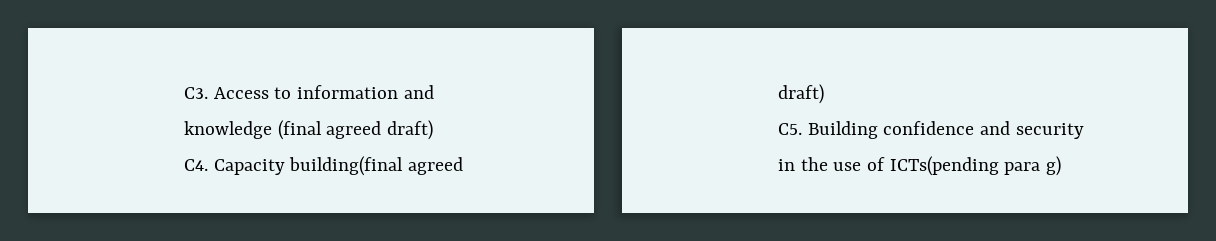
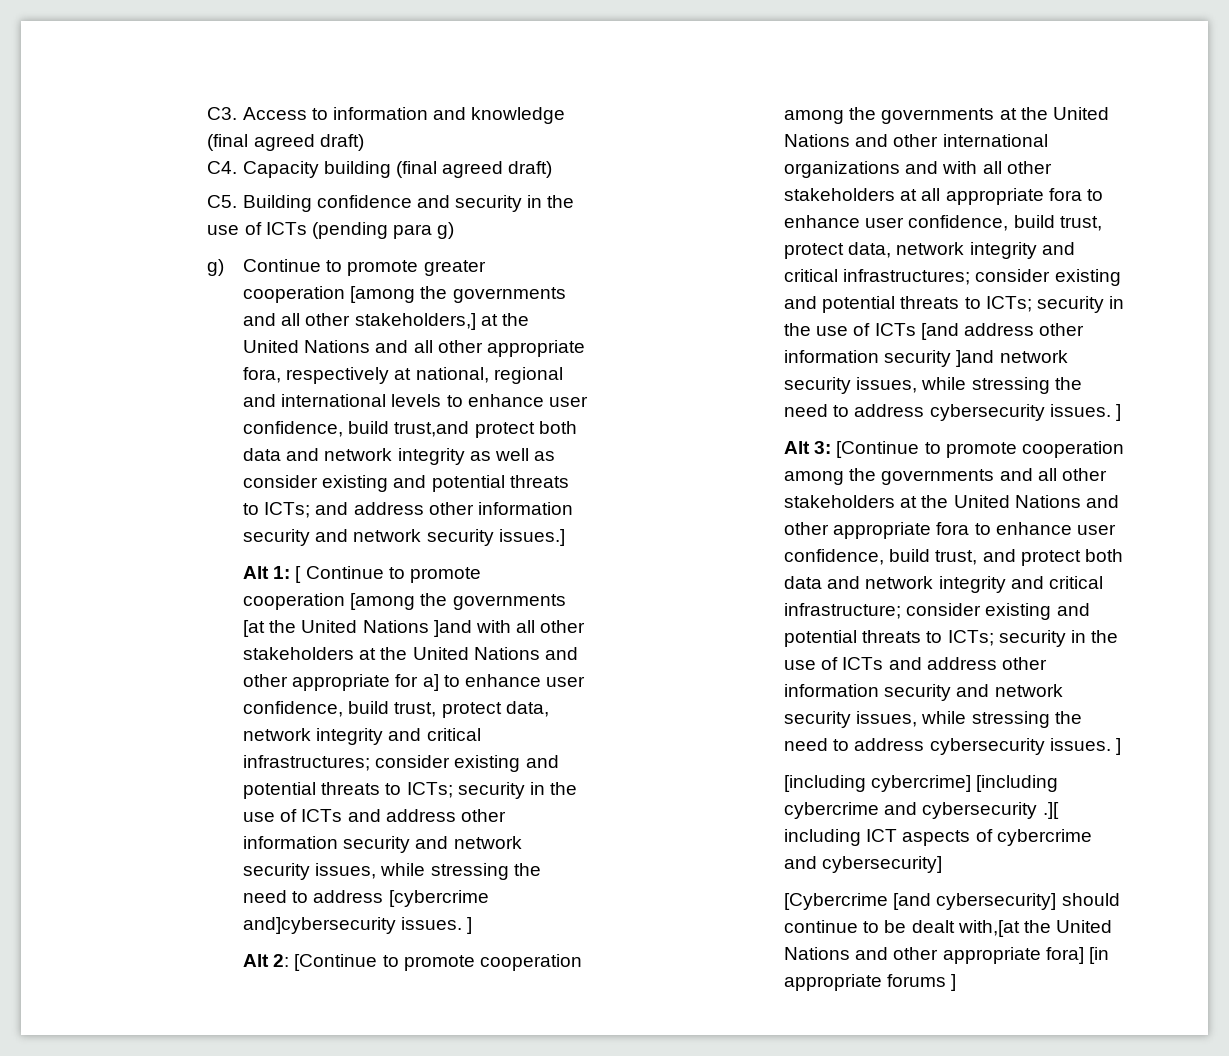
- C4. Capacity building(final agreed draft)
+ C4. Capacity building (final agreed draft)
- C5. Building confidence and security in the use of ICTs(pending para g)
+ C5. Building confidence and security in the use of ICTs (pending para g)
+ g) Continue to promote greater cooperation [among the governments and all other stakeholders,] at the United Nations and all other appropriate fora, respectively at national, regional and international levels to enhance user confidence, build trust,and protect both data and network integrity as well as consider existing and potential threats to ICTs; and address other information security and network security issues.]
+ Alt 1: [ Continue to promote cooperation [among the governments [at the United Nations ]and with all other stakeholders at the United Nations and other appropriate for a] to enhance user confidence, build trust, protect data, network integrity and critical infrastructures; consider existing and potential threats to ICTs; security in the use of ICTs and address other information security and network security issues, while stressing the need to address [cybercrime and]cybersecurity issues. ]
+ Alt 2: [Continue to promote cooperation among the governments at the United Nations and other international organizations and with all other stakeholders at all appropriate fora to enhance user confidence, build trust, protect data, network integrity and critical infrastructures; consider existing and potential threats to ICTs; security in the use of ICTs [and address other information security ]and network security issues, while stressing the need to address cybersecurity issues. ]
+ Alt 3: [Continue to promote cooperation among the governments and all other stakeholders at the United Nations and other appropriate fora to enhance user confidence, build trust, and protect both data and network integrity and critical infrastructure; consider existing and potential threats to ICTs; security in the use of ICTs and address other information security and network security issues, while stressing the need to address cybersecurity issues. ]
+ [including cybercrime] [including cybercrime and cybersecurity .][ including ICT aspects of cybercrime and cybersecurity]
+ [Cybercrime [and cybersecurity] should continue to be dealt with,[at the United Nations and other appropriate fora] [in appropriate forums ]

